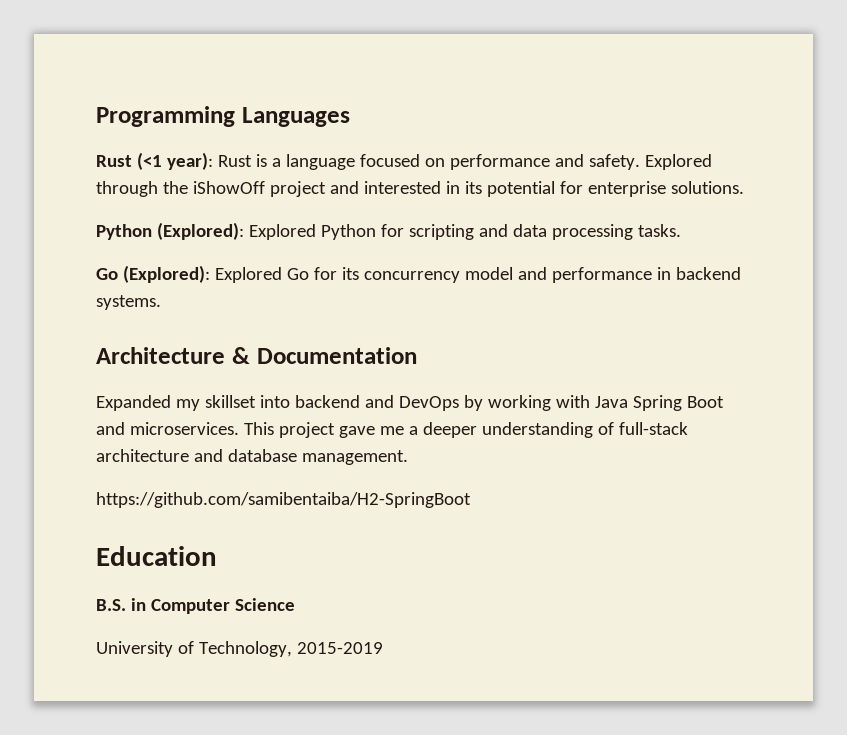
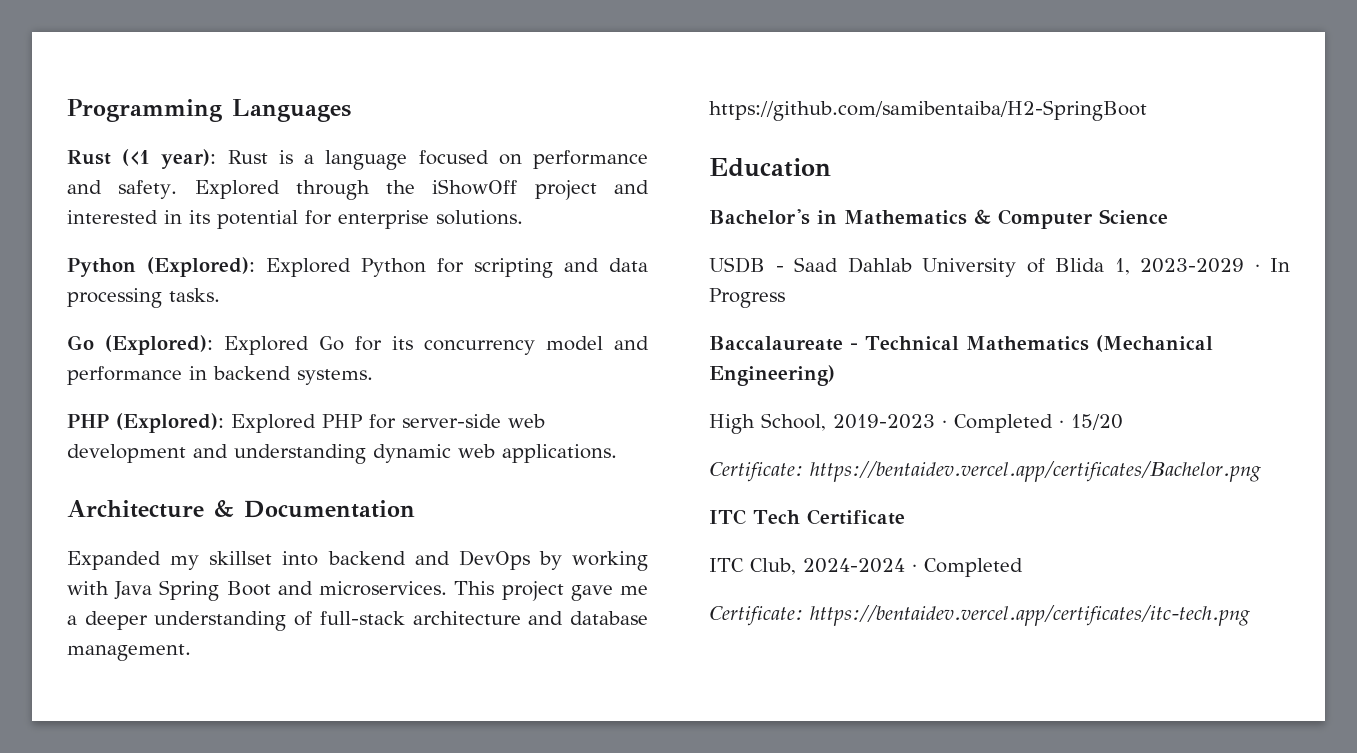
+ PHP (Explored): Explored PHP for server-side web development and understanding dynamic web applications.
- B.S. in Computer Science
- University of Technology, 2015-2019
+ Bachelor's in Mathematics & Computer Science
+ USDB - Saad Dahlab University of Blida 1, 2023-2029 · In Progress
+ Baccalaureate - Technical Mathematics (Mechanical Engineering)
+ High School, 2019-2023 · Completed · 15/20
+ Certificate: https://bentaidev.vercel.app/certificates/Bachelor.png
+ ITC Tech Certificate
+ ITC Club, 2024-2024 · Completed
+ Certificate: https://bentaidev.vercel.app/certificates/itc-tech.png

